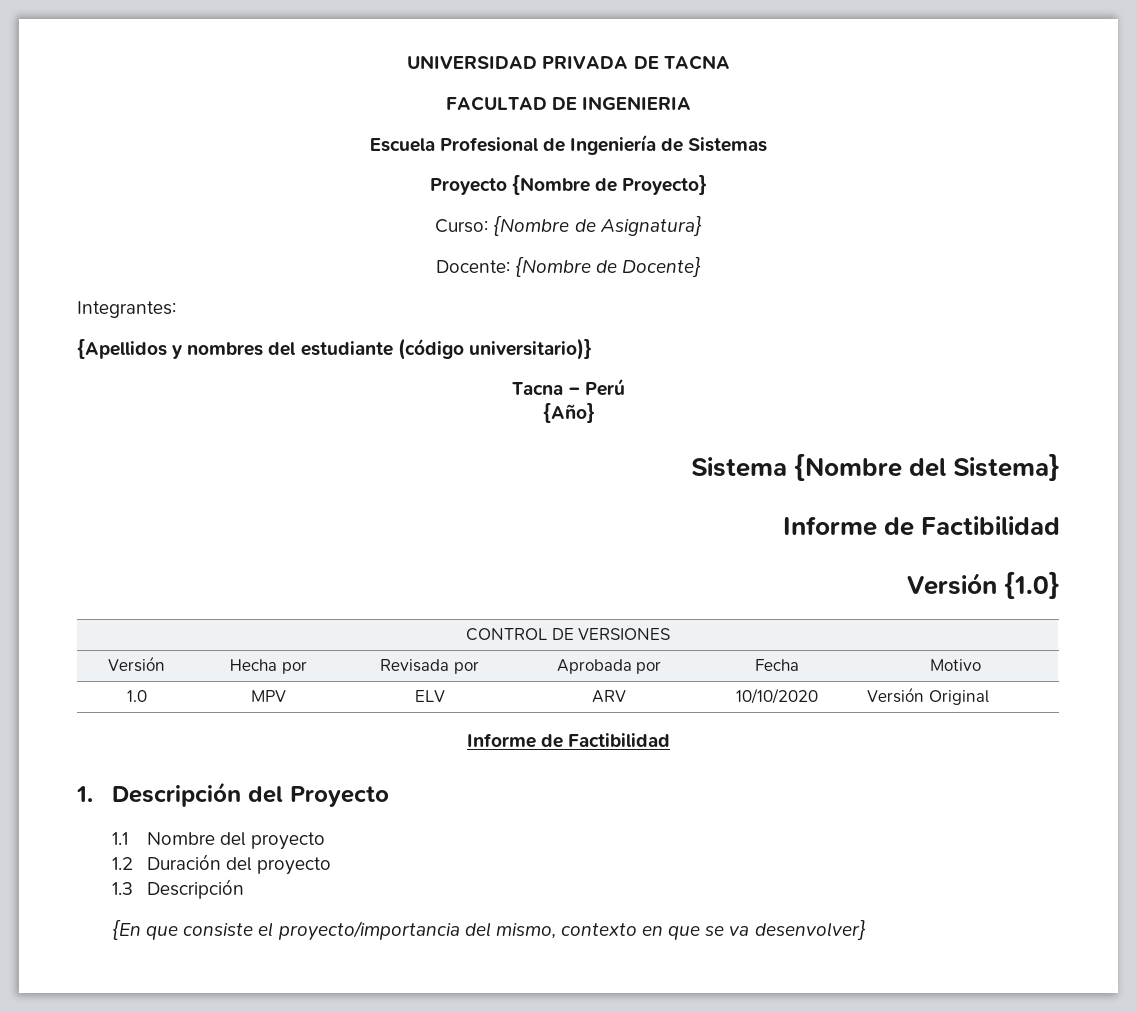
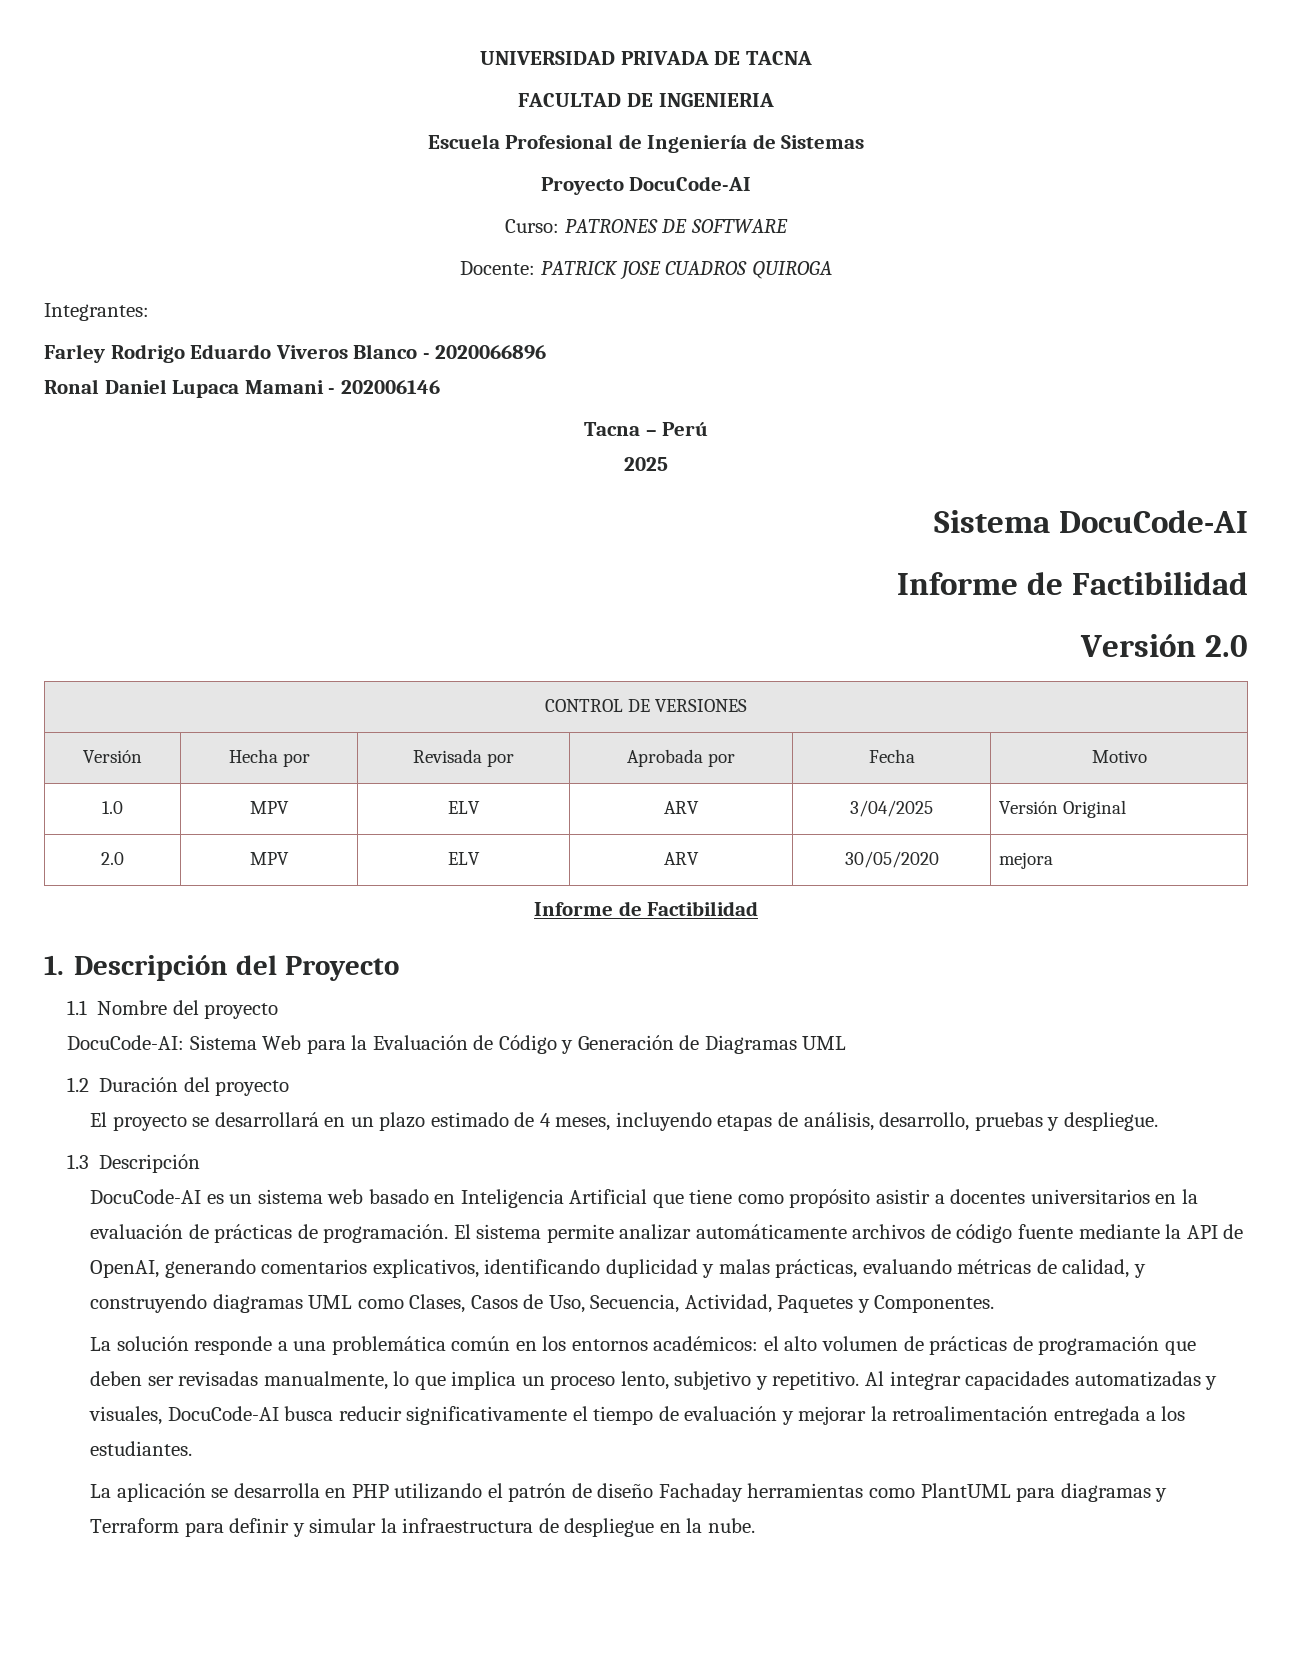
- Proyecto {Nombre de Proyecto}
- Curso: {Nombre de Asignatura}
- Docente: {Nombre de Docente}
+ Proyecto DocuCode-AI
+ Curso: PATRONES DE SOFTWARE
+ Docente: PATRICK JOSE CUADROS QUIROGA
  Integrantes:
- {Apellidos y nombres del estudiante (código universitario)}
+ Farley Rodrigo Eduardo Viveros Blanco - 2020066896
+ Ronal Daniel Lupaca Mamani - 202006146
- {Año}
- Sistema {Nombre del Sistema}
+ 2025
+ Sistema DocuCode-AI
- Versión {1.0}
+ Versión 2.0
- 1.0 | MPV | ELV | ARV | 10/10/2020 | Versión Original
+ 1.0 | MPV | ELV | ARV | 3/04/2025 | Versión Original
+ 2.0 | MPV | ELV | ARV | 30/05/2020 | mejora
+ DocuCode-AI: Sistema Web para la Evaluación de Código y Generación de Diagramas UML
  1.2 Duración del proyecto
+ El proyecto se desarrollará en un plazo estimado de 4 meses, incluyendo etapas de análisis, desarrollo, pruebas y despliegue.
  1.3 Descripción
- {En que consiste el proyecto/importancia del mismo, contexto en que se va desenvolver}
+ DocuCode-AI es un sistema web basado en Inteligencia Artificial que tiene como propósito asistir a docentes universitarios en la evaluación de prácticas de programación. El sistema permite analizar automáticamente archivos de código fuente mediante la API de OpenAI, generando comentarios explicativos, identificando duplicidad y malas prácticas, evaluando métricas de calidad, y construyendo diagramas UML como Clases, Casos de Uso, Secuencia, Actividad, Paquetes y Componentes.
+ La solución responde a una problemática común en los entornos académicos: el alto volumen de prácticas de programación que deben ser revisadas manualmente, lo que implica un proceso lento, subjetivo y repetitivo. Al integrar capacidades automatizadas y visuales, DocuCode-AI busca reducir significativamente el tiempo de evaluación y mejorar la retroalimentación entregada a los estudiantes.
+ La aplicación se desarrolla en PHP utilizando el patrón de diseño Fachaday herramientas como PlantUML para diagramas y Terraform para definir y simular la infraestructura de despliegue en la nube.

